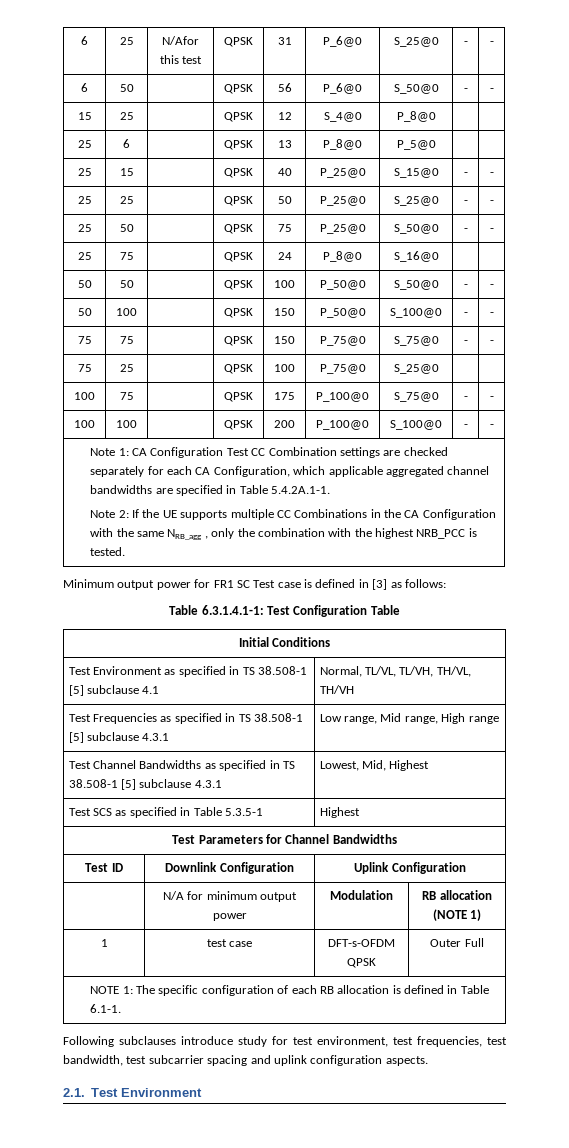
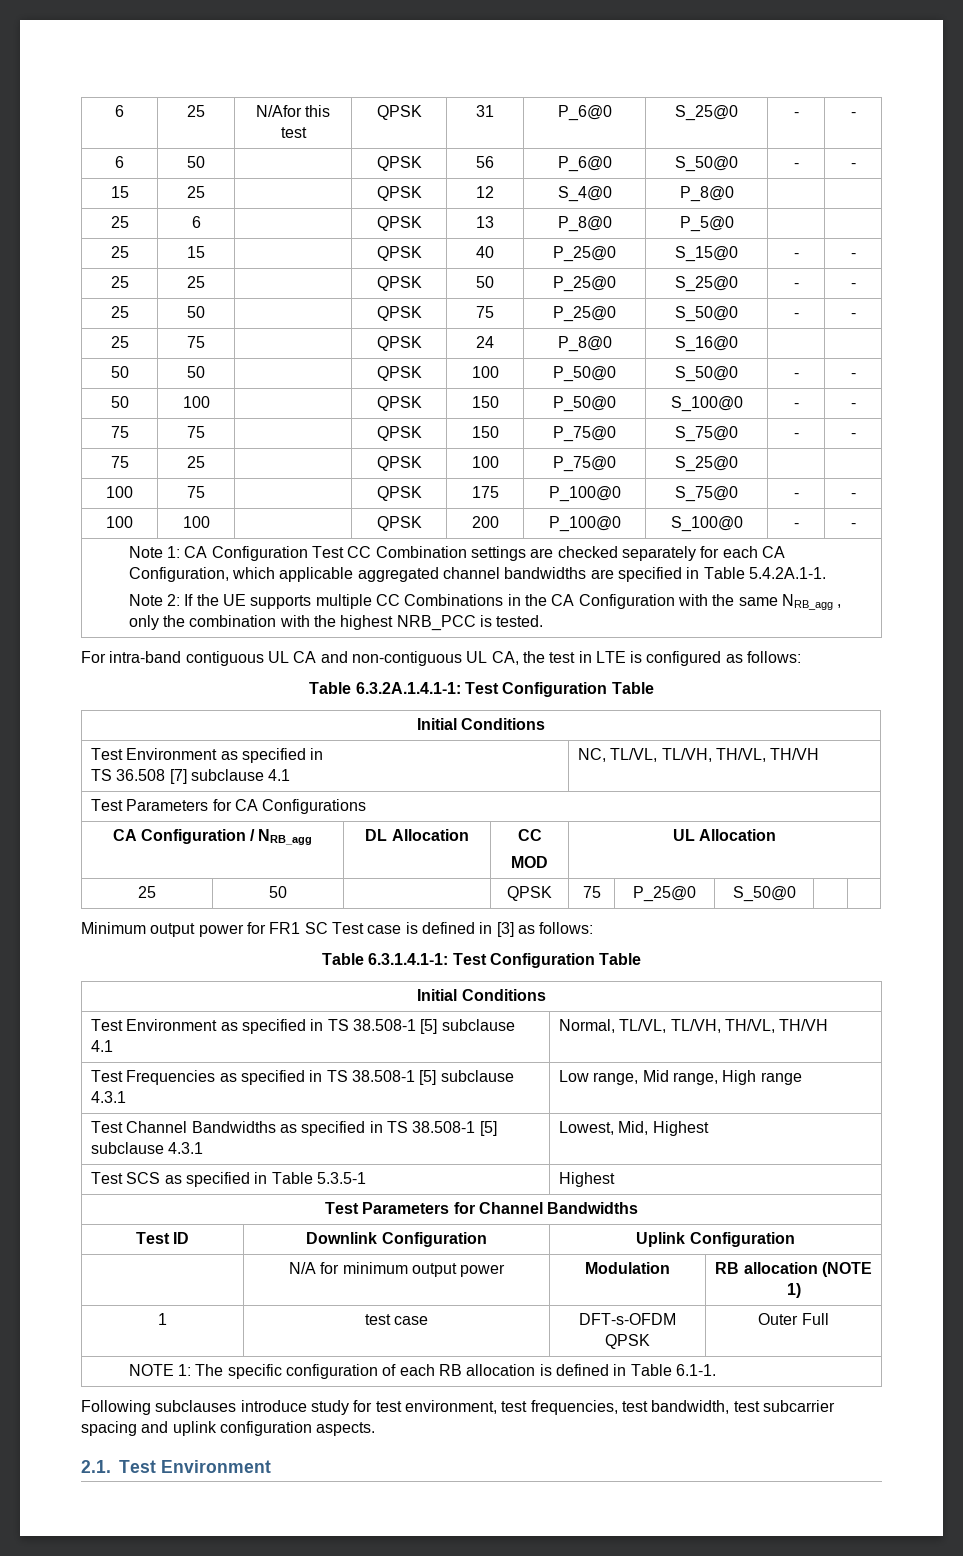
+ For intra-band contiguous UL CA and non-contiguous UL CA, the test in LTE is configured as follows:
+ Table 6.3.2A.1.4.1-1: Test Configuration Table
+ Initial Conditions
+ Test Environment as specified in
+ TS 36.508 [7] subclause 4.1 | NC, TL/VL, TL/VH, TH/VL, TH/VH
+ Test Parameters for CA Configurations
+ CA Configuration / NRB_agg | DL Allocation | CC
+ MOD | UL Allocation
+ 25 | 50 | | QPSK | 75 | P_25@0 | S_50@0 | |

